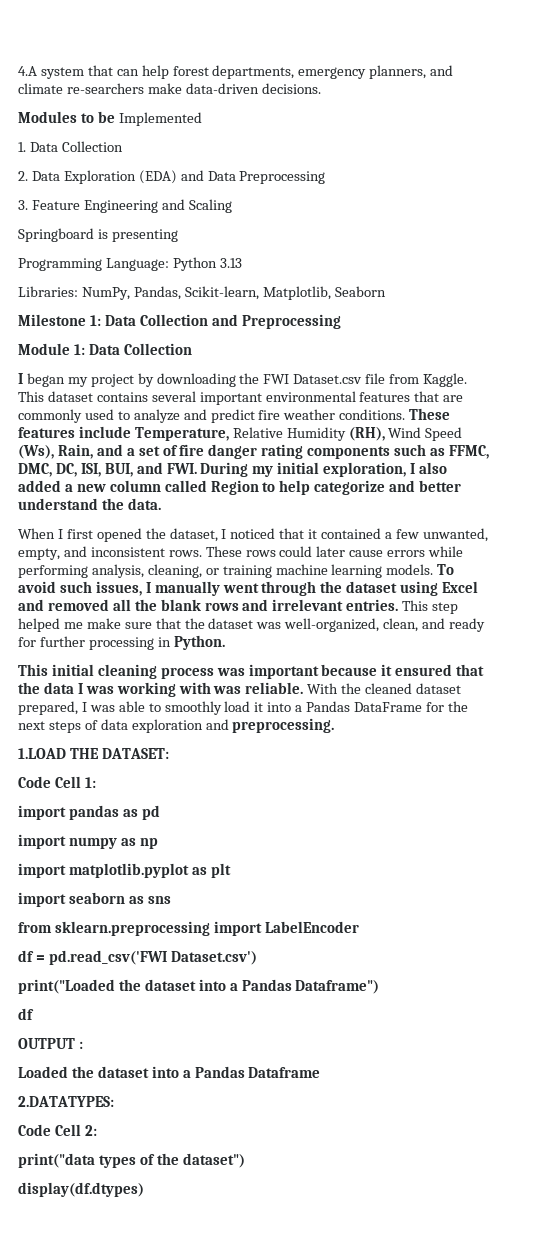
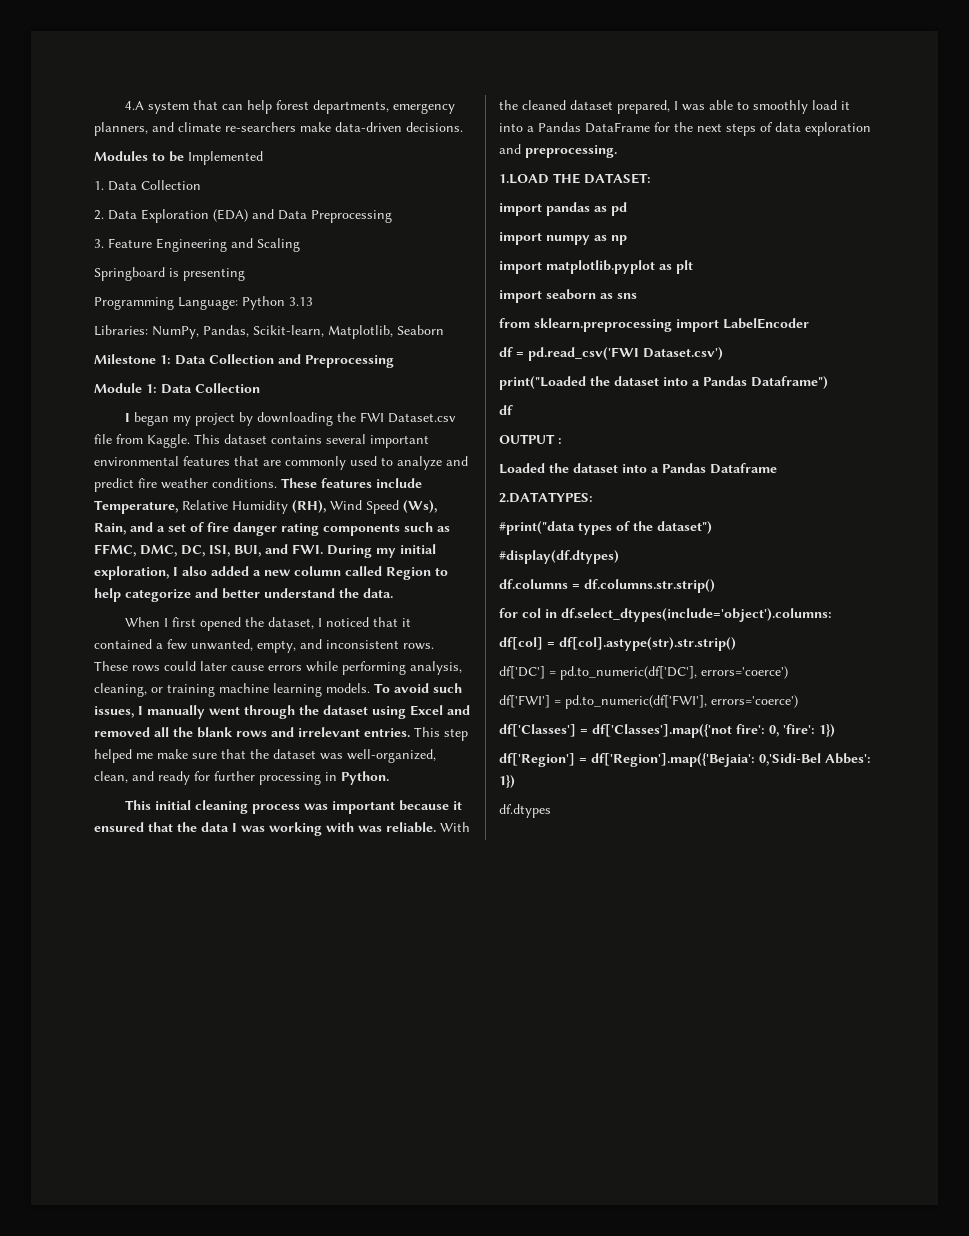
- Code Cell 1:
- Code Cell 2:
- print("data types of the dataset")
+ #print("data types of the dataset")
- display(df.dtypes)
+ #display(df.dtypes)
+ df.columns = df.columns.str.strip()
+ for col in df.select_dtypes(include='object').columns:
+ df[col] = df[col].astype(str).str.strip()
+ df['DC'] = pd.to_numeric(df['DC'], errors='coerce')
+ df['FWI'] = pd.to_numeric(df['FWI'], errors='coerce')
+ df['Classes'] = df['Classes'].map({'not fire': 0, 'fire': 1})
+ df['Region'] = df['Region'].map({'Bejaia': 0,'Sidi-Bel Abbes': 1})
+ df.dtypes

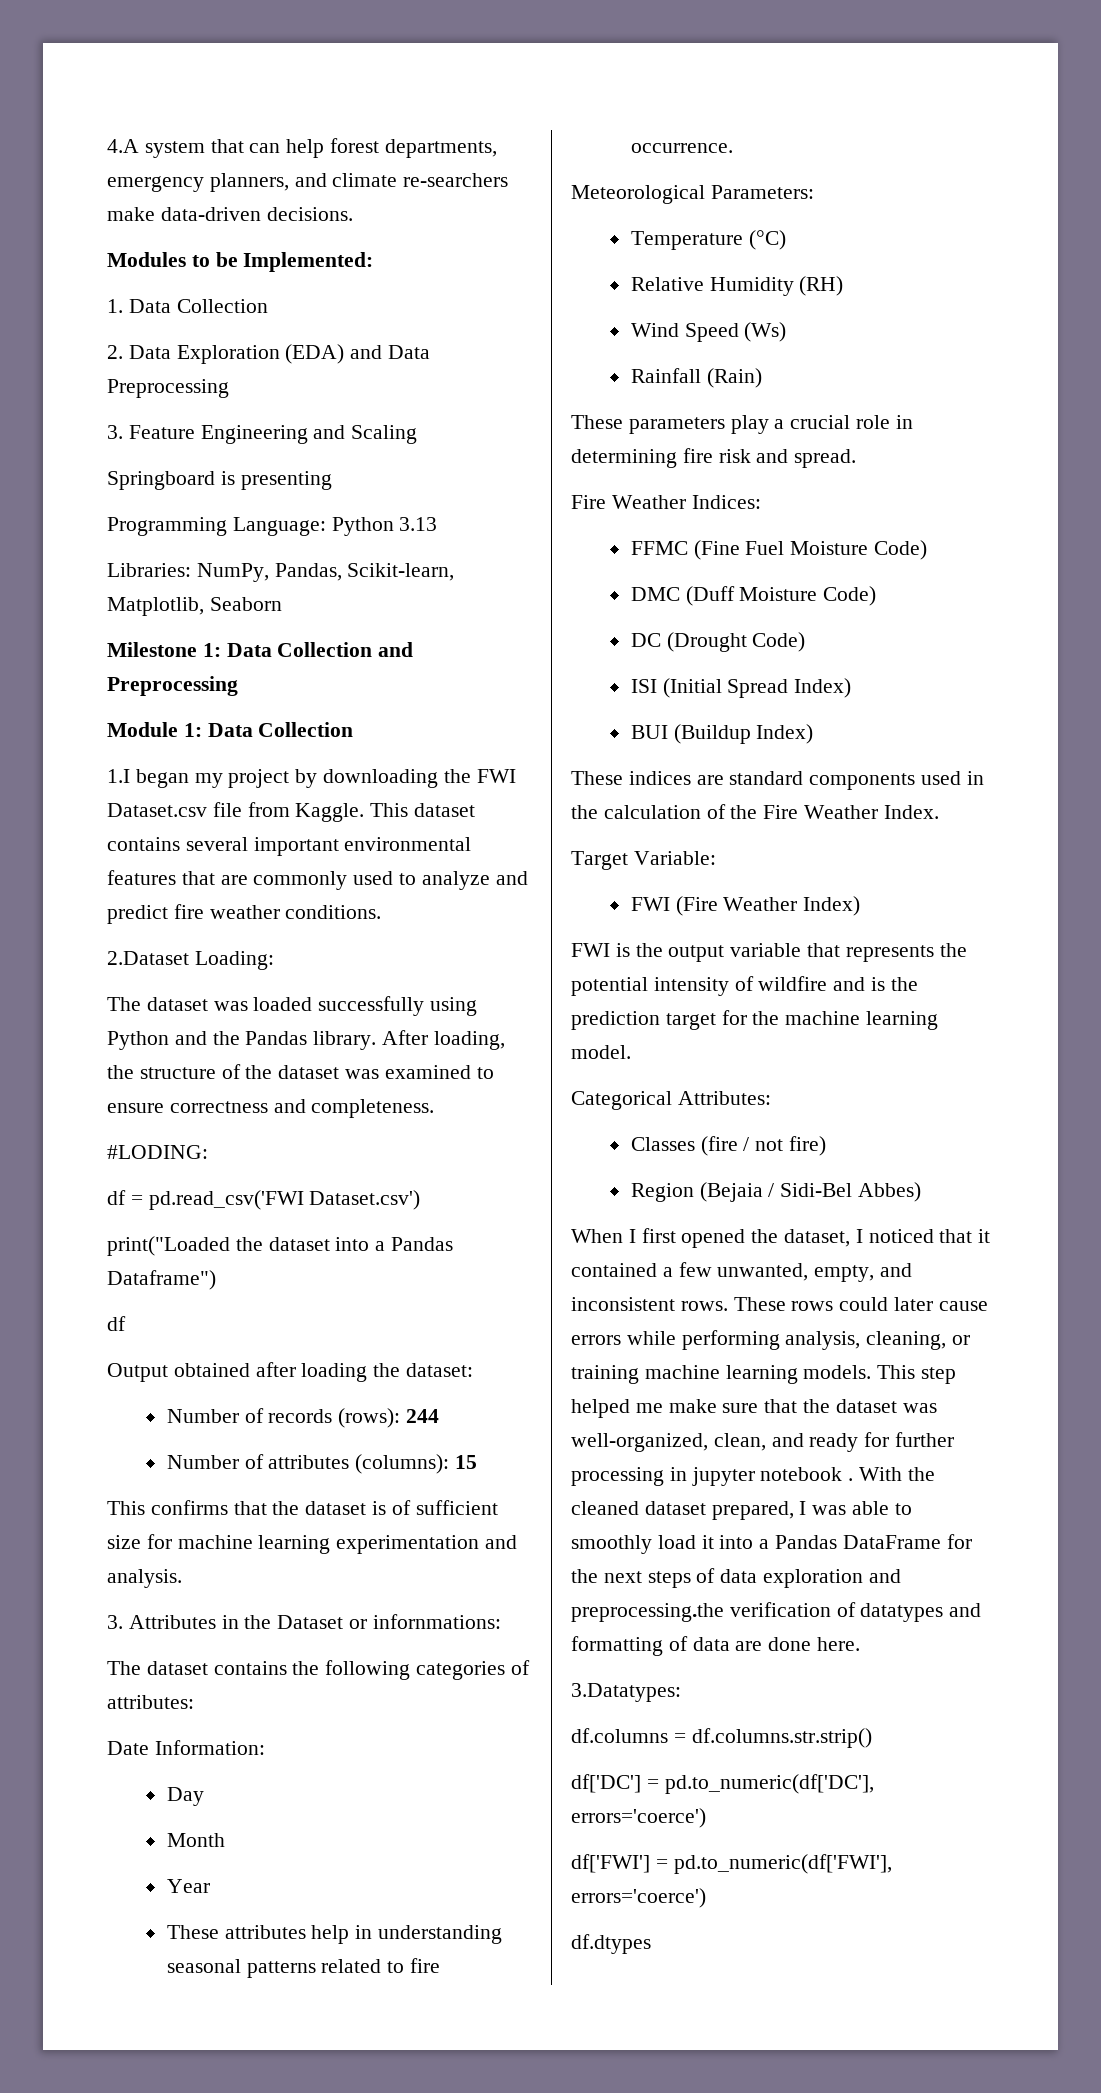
- Modules to be Implemented
+ Modules to be Implemented:
- I began my project by downloading the FWI Dataset.csv file from Kaggle.
+ 1.I began my project by downloading the FWI Dataset.csv file from Kaggle.
- This dataset contains several important environmental features that are commonly used to analyze and predict fire weather conditions. These features include Temperature, Relative Humidity (RH), Wind Speed (Ws), Rain, and a set of fire danger rating components such as FFMC, DMC, DC, ISI, BUI, and FWI. During my initial exploration, I also added a new column called Region to help categorize and better understand the data.
+ This dataset contains several important environmental features that are commonly used to analyze and predict fire weather conditions.
+ 2.Dataset Loading:
+ The dataset was loaded successfully using Python and the Pandas library. After loading, the structure of the dataset was examined to ensure correctness and completeness.
+ #LODING:
+ df = pd.read_csv('FWI Dataset.csv')
+ print("Loaded the dataset into a Pandas Dataframe")
+ df
+ Output obtained after loading the dataset:
+ Number of records (rows): 244
+ Number of attributes (columns): 15
+ This confirms that the dataset is of sufficient size for machine learning experimentation and analysis.
+ 3. Attributes in the Dataset or infornmations:
+ The dataset contains the following categories of attributes:
+ Date Information:
+ Day
+ Month
+ Year
+ These attributes help in understanding seasonal patterns related to fire occurrence.
+ Meteorological Parameters:
+ Temperature (°C)
+ Relative Humidity (RH)
+ Wind Speed (Ws)
+ Rainfall (Rain)
+ These parameters play a crucial role in determining fire risk and spread.
+ Fire Weather Indices:
+ FFMC (Fine Fuel Moisture Code)
+ DMC (Duff Moisture Code)
+ DC (Drought Code)
+ ISI (Initial Spread Index)
+ BUI (Buildup Index)
+ These indices are standard components used in the calculation of the Fire Weather Index.
+ Target Variable:
+ FWI (Fire Weather Index)
+ FWI is the output variable that represents the potential intensity of wildfire and is the prediction target for the machine learning model.
+ Categorical Attributes:
+ Classes (fire / not fire)
+ Region (Bejaia / Sidi-Bel Abbes)
- To avoid such issues, I manually went through the dataset using Excel and removed all the blank rows and irrelevant entries.
- This step helped me make sure that the dataset was well-organized, clean, and ready for further processing in Python.
- This initial cleaning process was important because it ensured that the data I was working with was reliable.
+ This step helped me make sure that the dataset was well-organized, clean, and ready for further processing in jupyter notebook .
- With the cleaned dataset prepared, I was able to smoothly load it into a Pandas DataFrame for the next steps of data exploration and preprocessing.
- 1.LOAD THE DATASET:
- import pandas as pd
- import numpy as np
- import matplotlib.pyplot as plt
- import seaborn as sns
- from sklearn.preprocessing import LabelEncoder
- df = pd.read_csv('FWI Dataset.csv')
- print("Loaded the dataset into a Pandas Dataframe")
- df
- OUTPUT :
- Loaded the dataset into a Pandas Dataframe
- 2.DATATYPES:
- #print("data types of the dataset")
- #display(df.dtypes)
+ With the cleaned dataset prepared, I was able to smoothly load it into a Pandas DataFrame for the next steps of data exploration and preprocessing.the verification of datatypes and formatting of data are done here.
+ 3.Datatypes:
  df.columns = df.columns.str.strip()
- for col in df.select_dtypes(include='object').columns:
- df[col] = df[col].astype(str).str.strip()
- df['Classes'] = df['Classes'].map({'not fire': 0, 'fire': 1})
- df['Region'] = df['Region'].map({'Bejaia': 0,'Sidi-Bel Abbes': 1})

